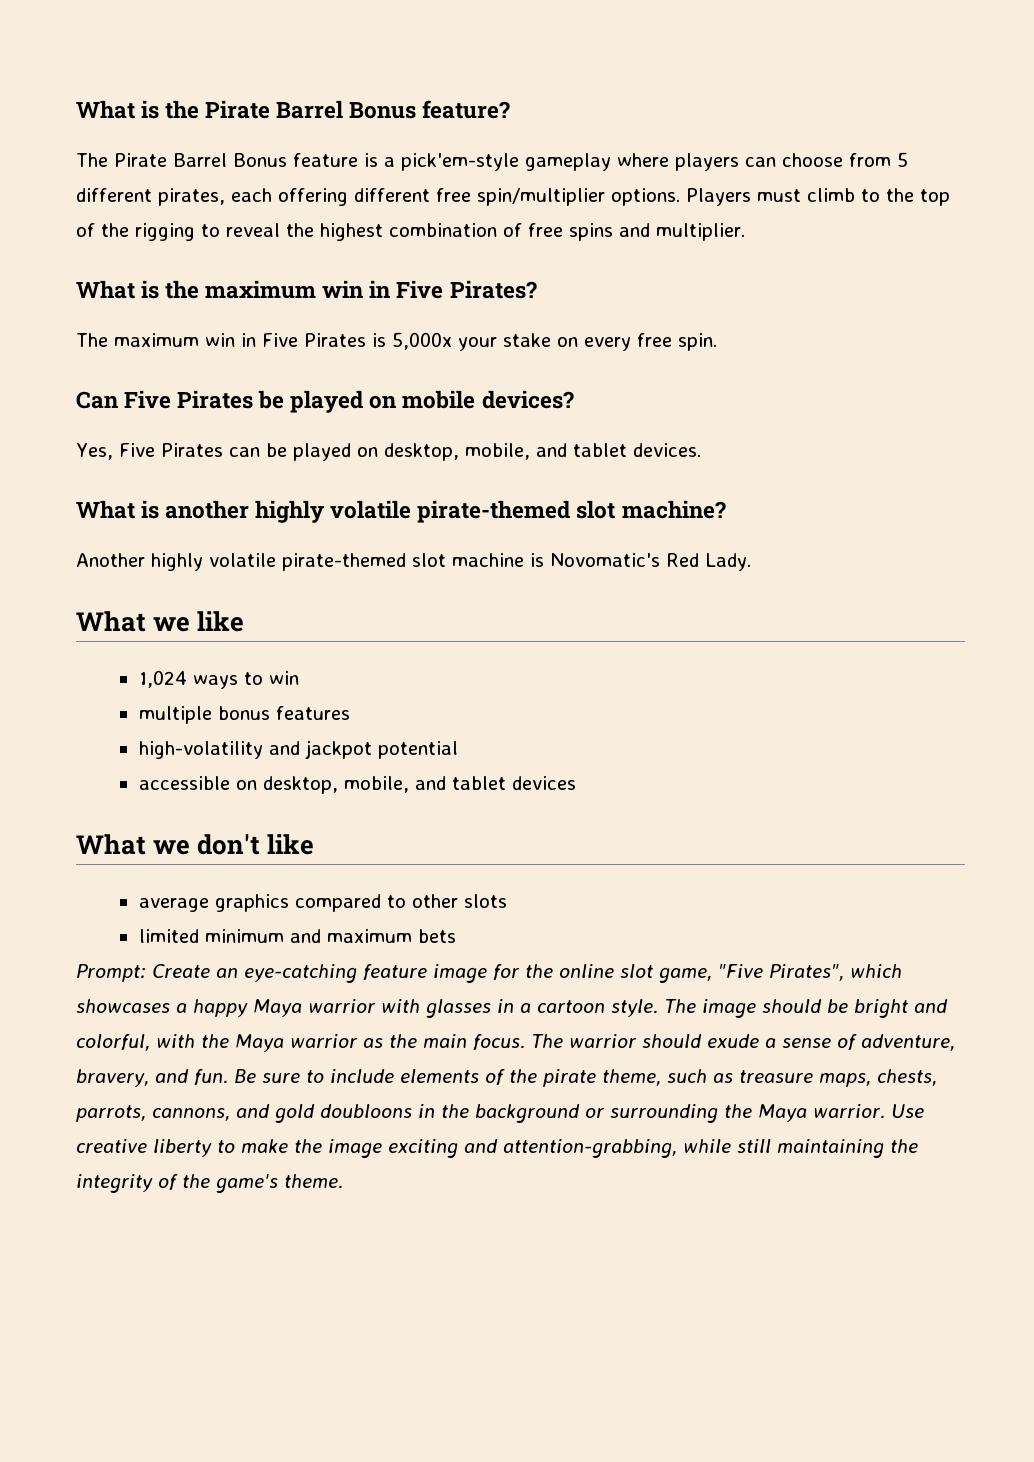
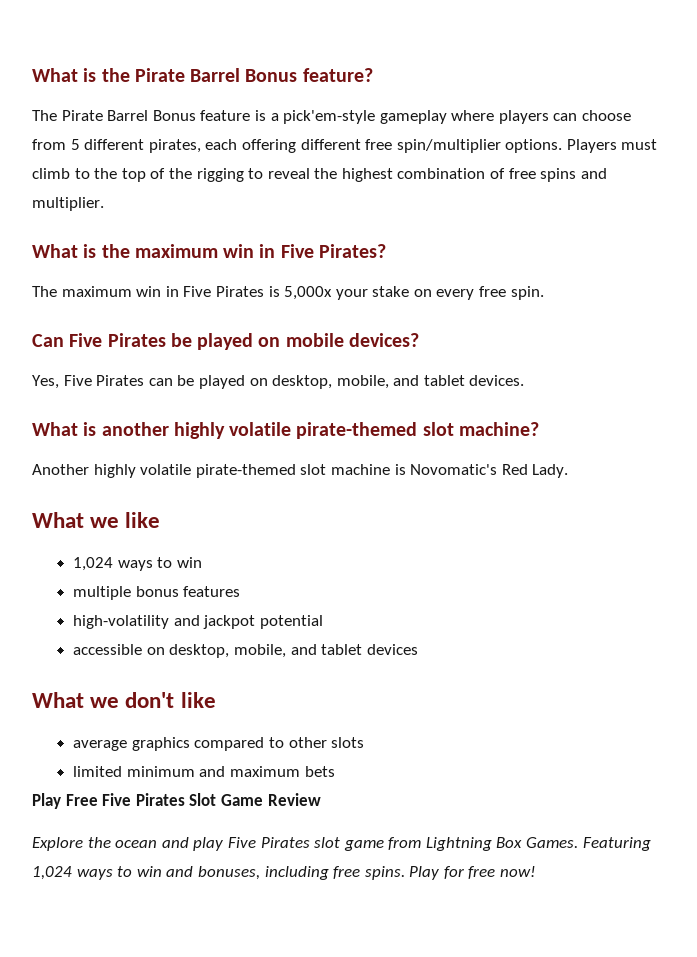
- Prompt: Create an eye-catching feature image for the online slot game, "Five Pirates", which showcases a happy Maya warrior with glasses in a cartoon style. The image should be bright and colorful, with the Maya warrior as the main focus. The warrior should exude a sense of adventure, bravery, and fun. Be sure to include elements of the pirate theme, such as treasure maps, chests, parrots, cannons, and gold doubloons in the background or surrounding the Maya warrior. Use creative liberty to make the image exciting and attention-grabbing, while still maintaining the integrity of the game's theme.
+ Play Free Five Pirates Slot Game Review
+ Explore the ocean and play Five Pirates slot game from Lightning Box Games. Featuring 1,024 ways to win and bonuses, including free spins. Play for free now!

